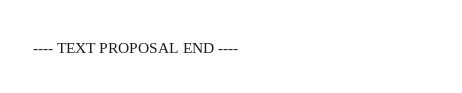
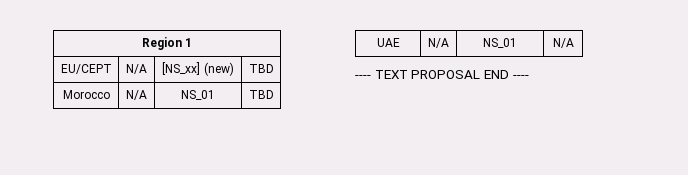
+ Region 1
+ EU/CEPT | N/A | [NS_xx] (new) | TBD
+ Morocco | N/A | NS_01 | TBD
+ UAE | N/A | NS_01 | N/A

